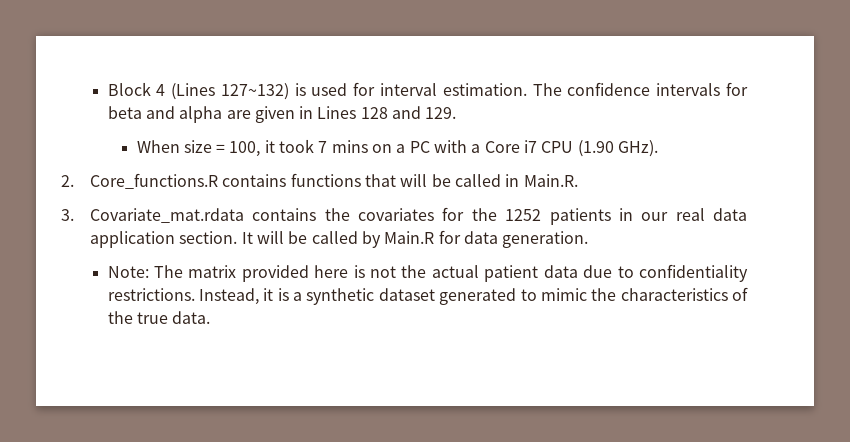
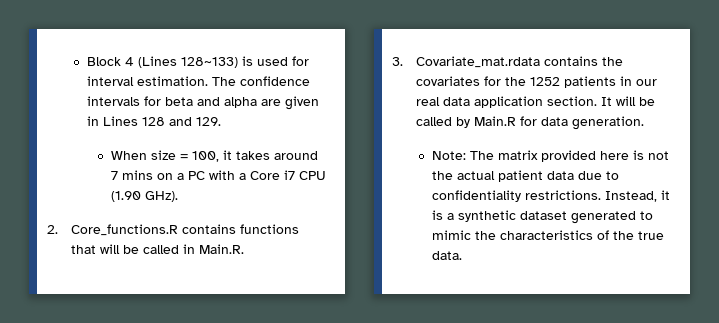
- Block 4 (Lines 127~132) is used for interval estimation.
+ Block 4 (Lines 128~133) is used for interval estimation.
- When size = 100, it took 7 mins on a PC with a Core i7 CPU (1.90 GHz).
+ When size = 100, it takes around 7 mins on a PC with a Core i7 CPU (1.90 GHz).

